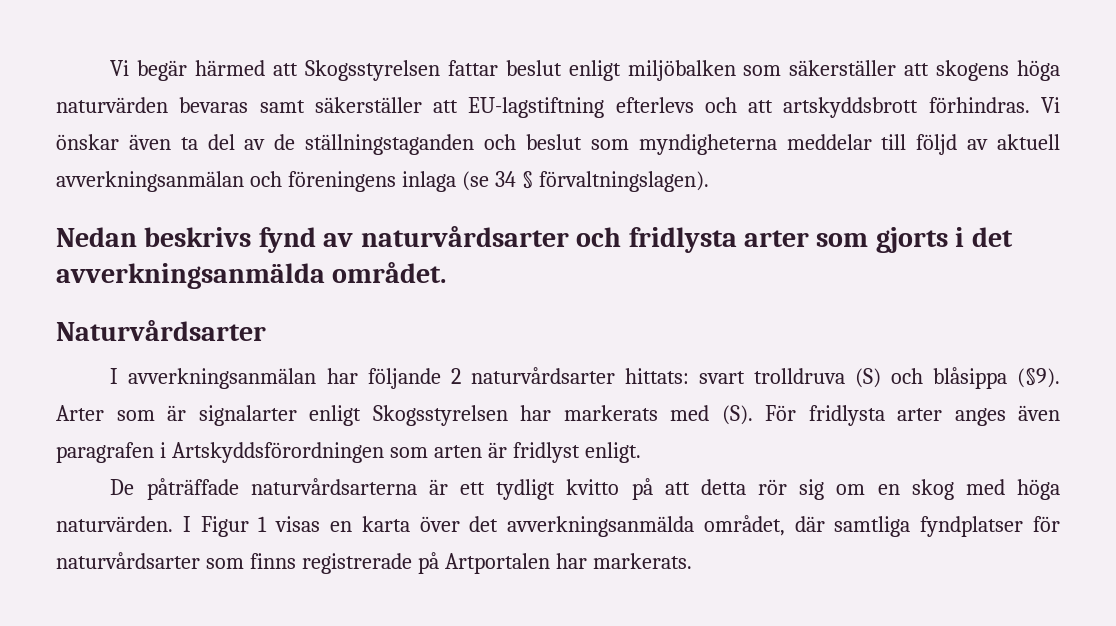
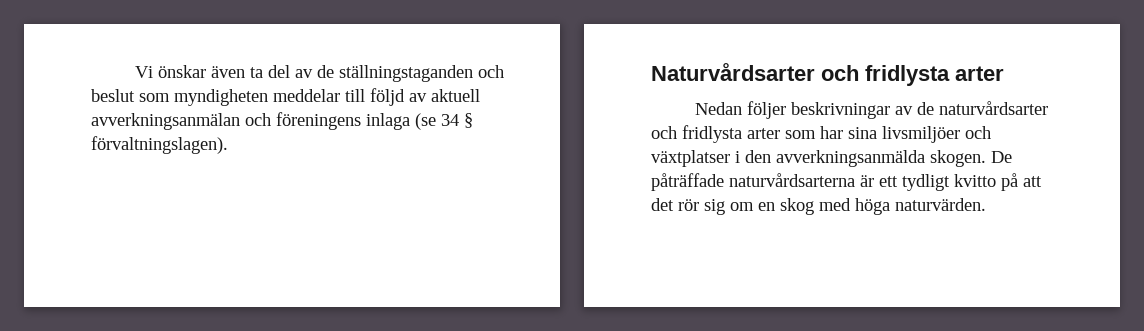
- Vi begär härmed att Skogsstyrelsen fattar beslut enligt miljöbalken som säkerställer att skogens höga naturvärden bevaras samt säkerställer att EU-lagstiftning efterlevs och att artskyddsbrott förhindras. Vi önskar även ta del av de ställningstaganden och beslut som myndigheterna meddelar till följd av aktuell avverkningsanmälan och föreningens inlaga (se 34 § förvaltningslagen).
+ Vi önskar även ta del av de ställningstaganden och beslut som myndigheten meddelar till följd av aktuell avverkningsanmälan och föreningens inlaga (se 34 § förvaltningslagen).
- Nedan beskrivs fynd av naturvårdsarter och fridlysta arter som gjorts i det avverkningsanmälda området.
- Naturvårdsarter
- I avverkningsanmälan har följande 2 naturvårdsarter hittats: svart trolldruva (S) och blåsippa (§9). Arter som är signalarter enligt Skogsstyrelsen har markerats med (S). För fridlysta arter anges även paragrafen i Artskyddsförordningen som arten är fridlyst enligt.
- De påträffade naturvårdsarterna är ett tydligt kvitto på att detta rör sig om en skog med höga naturvärden. I Figur 1 visas en karta över det avverkningsanmälda området, där samtliga fyndplatser för naturvårdsarter som finns registrerade på Artportalen har markerats.
+ Naturvårdsarter och fridlysta arter
+ Nedan följer beskrivningar av de naturvårdsarter och fridlysta arter som har sina livsmiljöer och växtplatser i den avverkningsanmälda skogen. De påträffade naturvårdsarterna är ett tydligt kvitto på att det rör sig om en skog med höga naturvärden.

